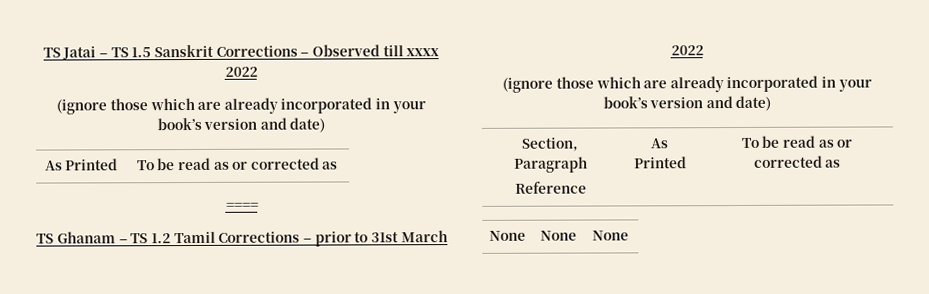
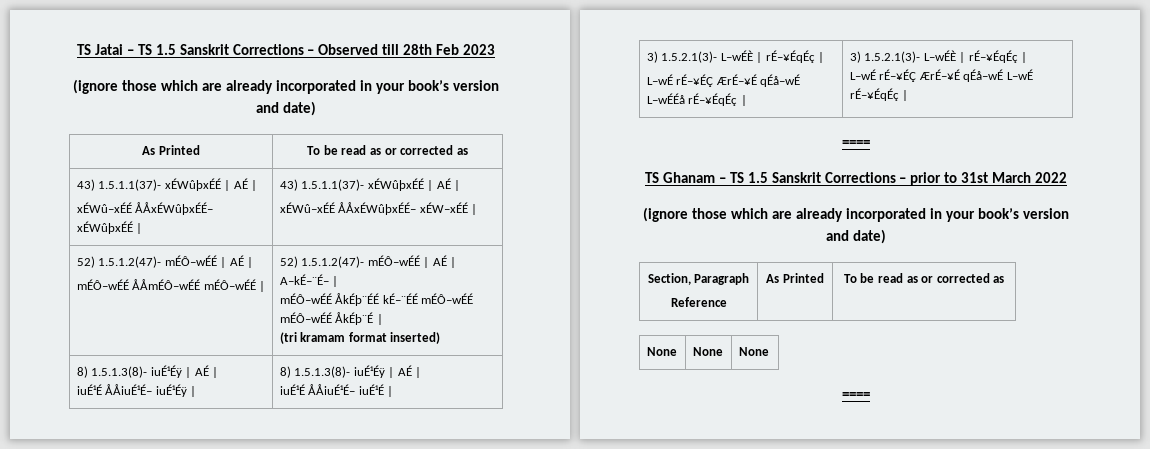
- TS Jatai – TS 1.5 Sanskrit Corrections – Observed till xxxx 2022
+ TS Jatai – TS 1.5 Sanskrit Corrections – Observed till 28th Feb 2023
  (ignore those which are already incorporated in your book’s version and date)
  As Printed | To be read as or corrected as
+ 43) 1.5.1.1(37)- xÉWûþxÉÉ | AÉ |
+ xÉWû–xÉÉ ÅÅxÉWûþxÉÉ– xÉWûþxÉÉ | | 43) 1.5.1.1(37)- xÉWûþxÉÉ | AÉ |
+ xÉWû–xÉÉ ÅÅxÉWûþxÉÉ– xÉW–xÉÉ |
+ 52) 1.5.1.2(47)- mÉÔ–wÉÉ | AÉ |
+ mÉÔ–wÉÉ ÅÅmÉÔ–wÉÉ mÉÔ–wÉÉ | | 52) 1.5.1.2(47)- mÉÔ–wÉÉ | AÉ | A–kÉ–¨É– |
+ mÉÔ–wÉÉ ÅkÉþ¨ÉÉ kÉ–¨ÉÉ mÉÔ–wÉÉ mÉÔ–wÉÉ ÅkÉþ¨É |
+ (tri kramam format inserted)
+ 8) 1.5.1.3(8)- iuÉ¹Éÿ | AÉ |
+ iuÉ¹É ÅÅiuÉ¹É– iuÉ¹Éÿ | | 8) 1.5.1.3(8)- iuÉ¹Éÿ | AÉ |
+ iuÉ¹É ÅÅiuÉ¹É– iuÉ¹É |
+ 3) 1.5.2.1(3)- L–wÉÈ | rÉ–¥ÉqÉç |
+ L–wÉ rÉ–¥ÉÇ ÆrÉ–¥É qÉå–wÉ L–wÉÉå rÉ–¥ÉqÉç | | 3) 1.5.2.1(3)- L–wÉÈ | rÉ–¥ÉqÉç |
+ L–wÉ rÉ–¥ÉÇ ÆrÉ–¥É qÉå–wÉ L–wÉ rÉ–¥ÉqÉç |
- TS Ghanam – TS 1.2 Tamil Corrections – prior to 31st March 2022
+ TS Ghanam – TS 1.5 Sanskrit Corrections – prior to 31st March 2022
  None | None | None
+ ====

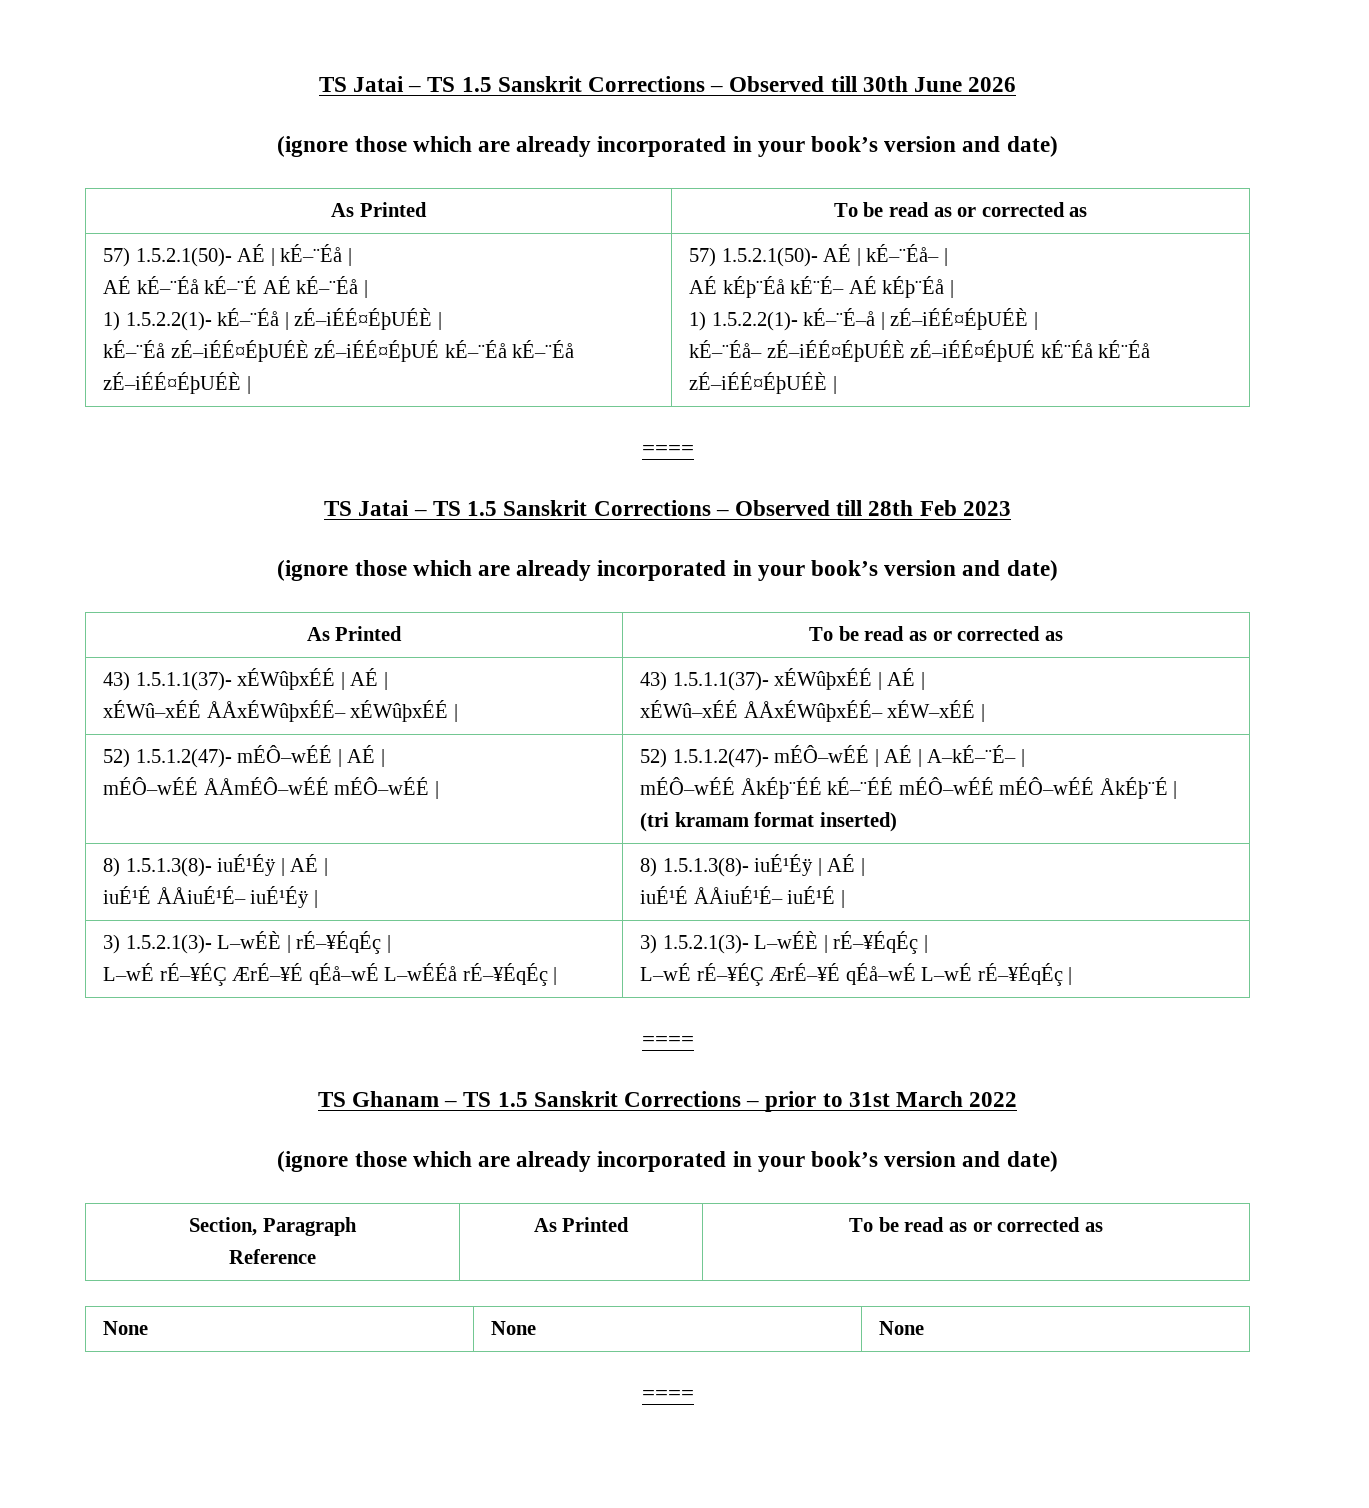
+ TS Jatai – TS 1.5 Sanskrit Corrections – Observed till 30th June 2026
+ (ignore those which are already incorporated in your book’s version and date)
+ As Printed | To be read as or corrected as
+ 57) 1.5.2.1(50)- AÉ | kÉ–¨Éå |
+ AÉ kÉ–¨Éå kÉ–¨É AÉ kÉ–¨Éå |
+ 1) 1.5.2.2(1)- kÉ–¨Éå | zÉ–iÉÉ¤ÉþUÉÈ |
+ kÉ–¨Éå zÉ–iÉÉ¤ÉþUÉÈ zÉ–iÉÉ¤ÉþUÉ kÉ–¨Éå kÉ–¨Éå zÉ–iÉÉ¤ÉþUÉÈ | | 57) 1.5.2.1(50)- AÉ | kÉ–¨Éå– |
+ AÉ kÉþ¨Éå kÉ¨É– AÉ kÉþ¨Éå |
+ 1) 1.5.2.2(1)- kÉ–¨É–å | zÉ–iÉÉ¤ÉþUÉÈ |
+ kÉ–¨Éå– zÉ–iÉÉ¤ÉþUÉÈ zÉ–iÉÉ¤ÉþUÉ kÉ¨Éå kÉ¨Éå zÉ–iÉÉ¤ÉþUÉÈ |
+ ====

